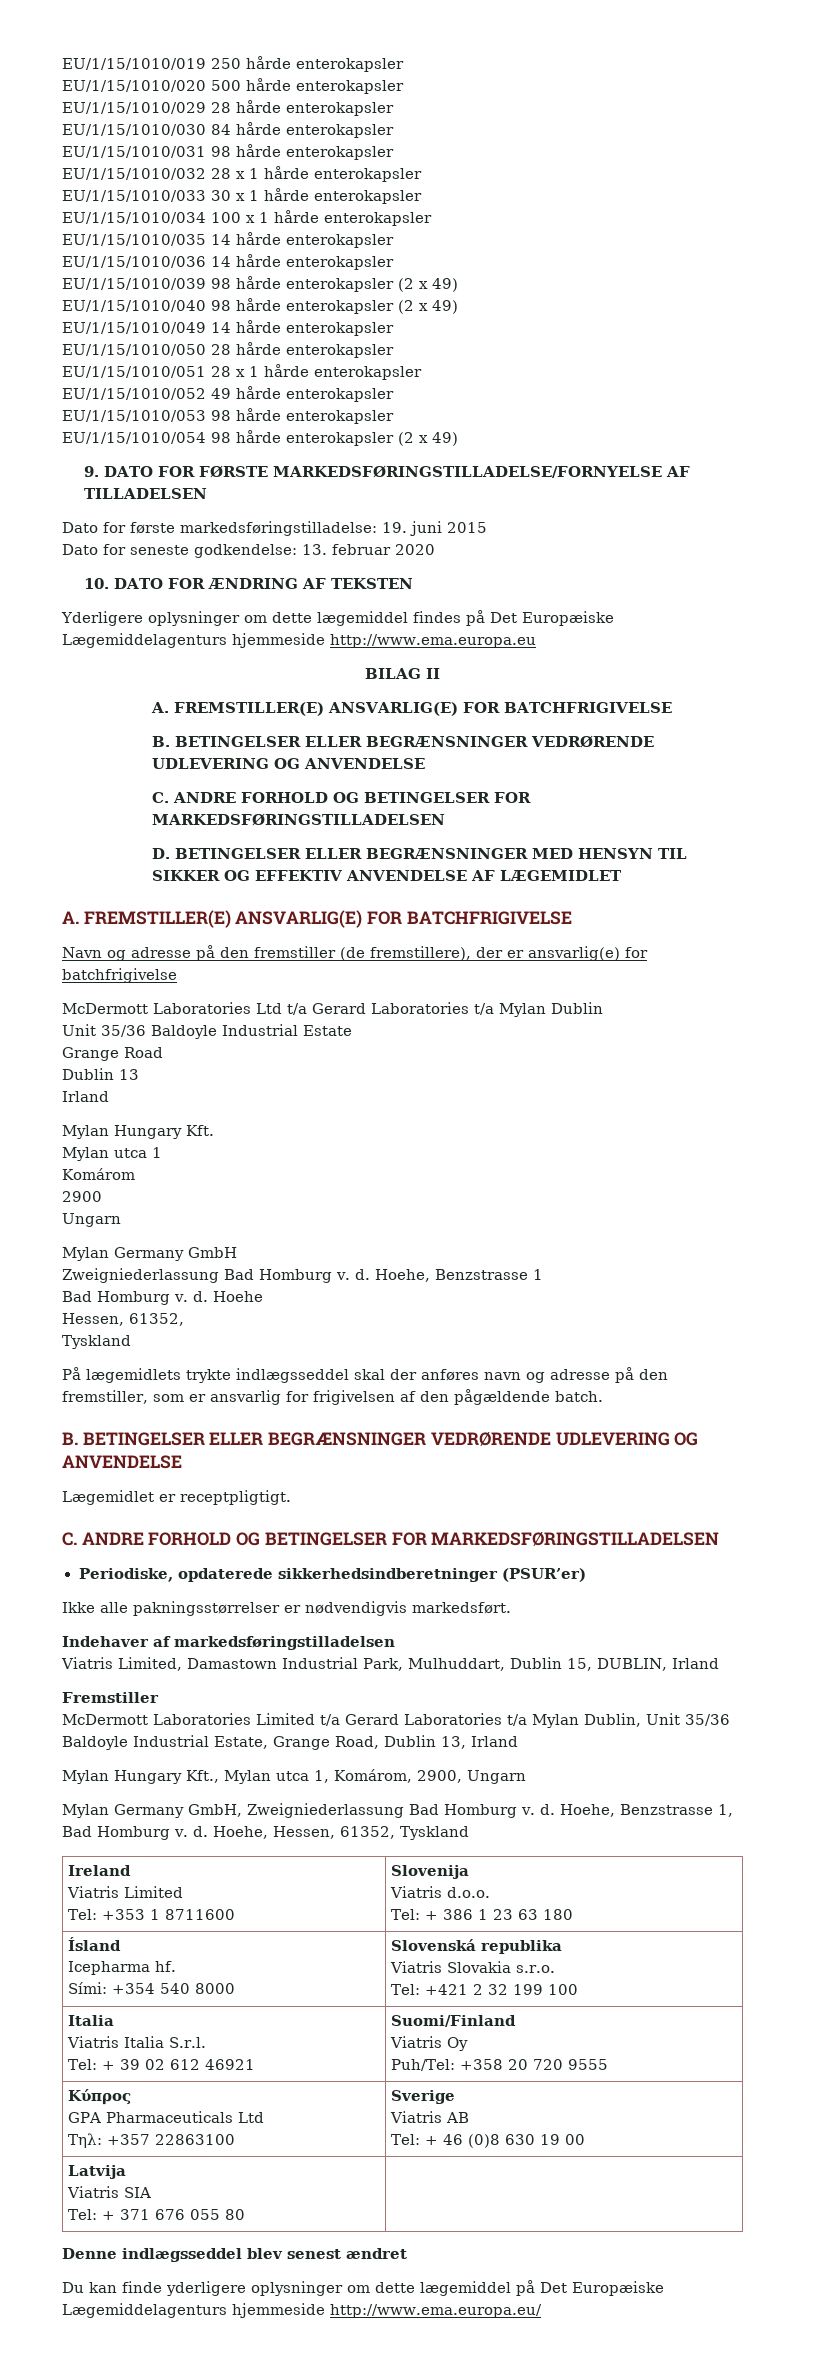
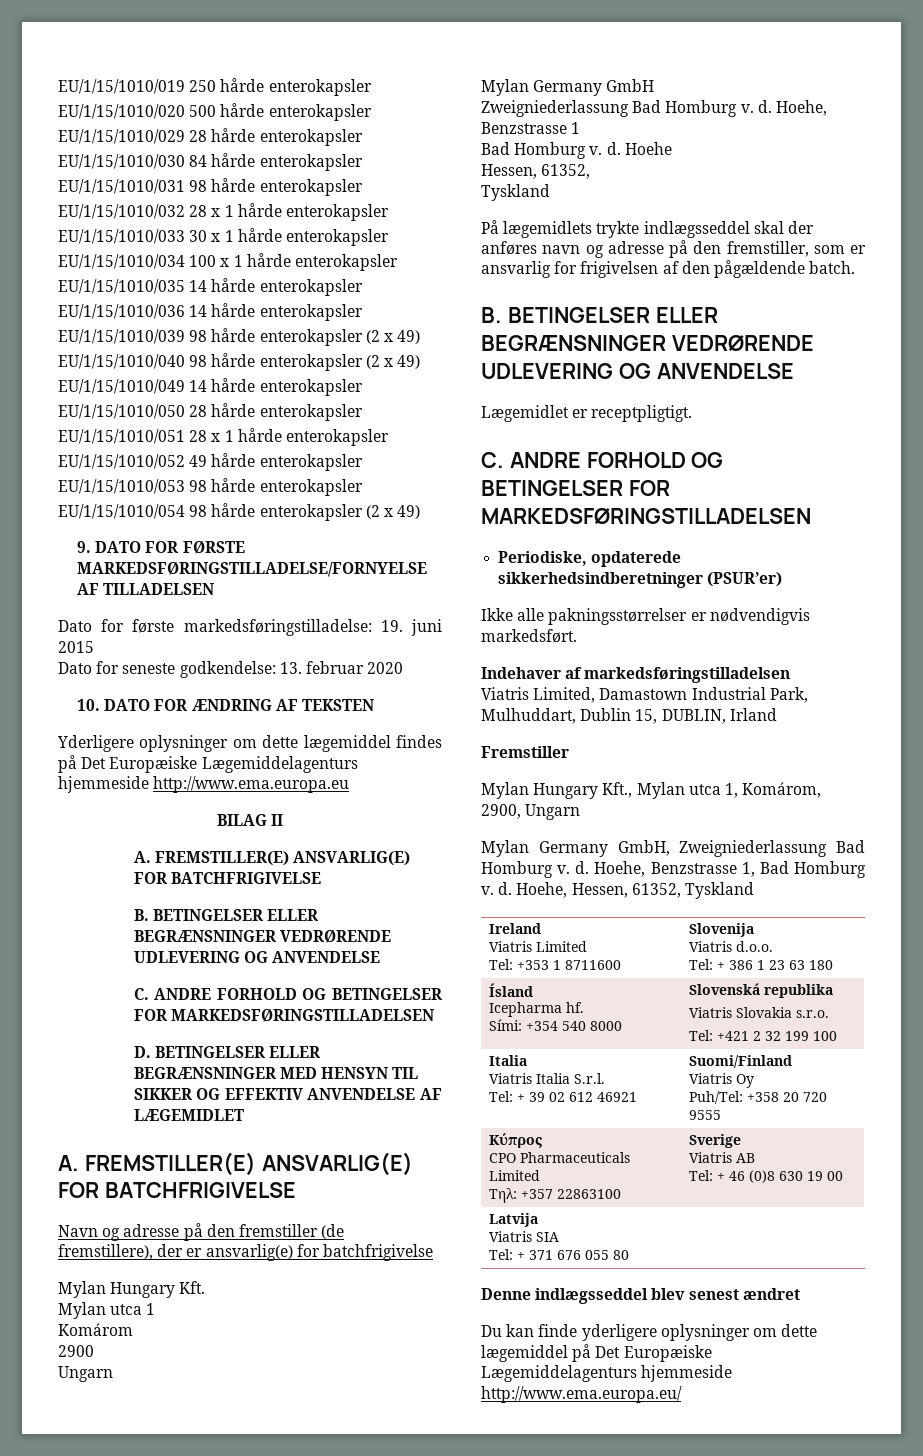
- McDermott Laboratories Ltd t/a Gerard Laboratories t/a Mylan Dublin
- Unit 35/36 Baldoyle Industrial Estate
- Grange Road
- Dublin 13
- Irland
- McDermott Laboratories Limited t/a Gerard Laboratories t/a Mylan Dublin, Unit 35/36 Baldoyle Industrial Estate, Grange Road, Dublin 13, Irland
  Κύπρος
- GPA Pharmaceuticals Ltd
+ CPO Pharmaceuticals Limited

